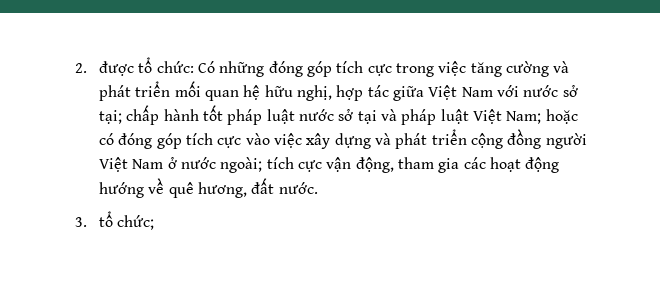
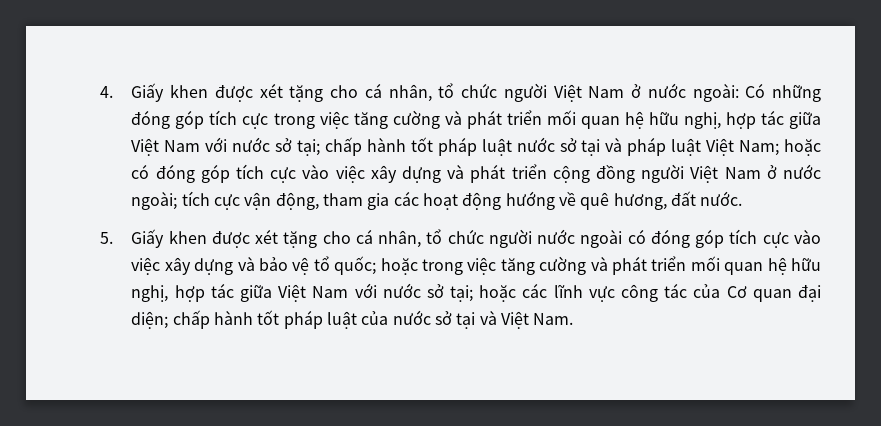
- 2. được tổ chức:
+ 4. Giấy khen được xét tặng cho cá nhân, tổ chức người Việt Nam ở nước ngoài:
- 3. tổ chức;
+ 5. Giấy khen được xét tặng cho cá nhân, tổ chức người nước ngoài có đóng góp tích cực vào việc xây dựng và bảo vệ tổ quốc; hoặc trong việc tăng cường và phát triển mối quan hệ hữu nghị, hợp tác giữa Việt Nam với nước sở tại; hoặc các lĩnh vực công tác của Cơ quan đại diện; chấp hành tốt pháp luật của nước sở tại và Việt Nam.

